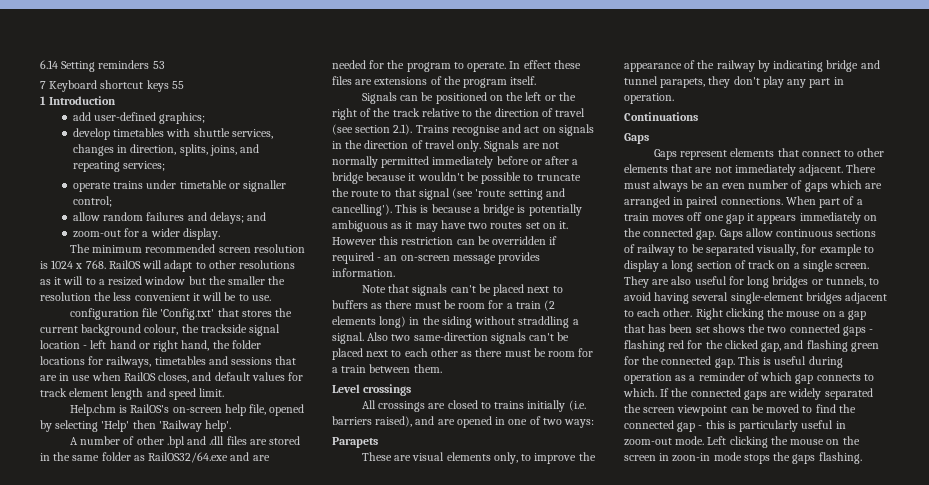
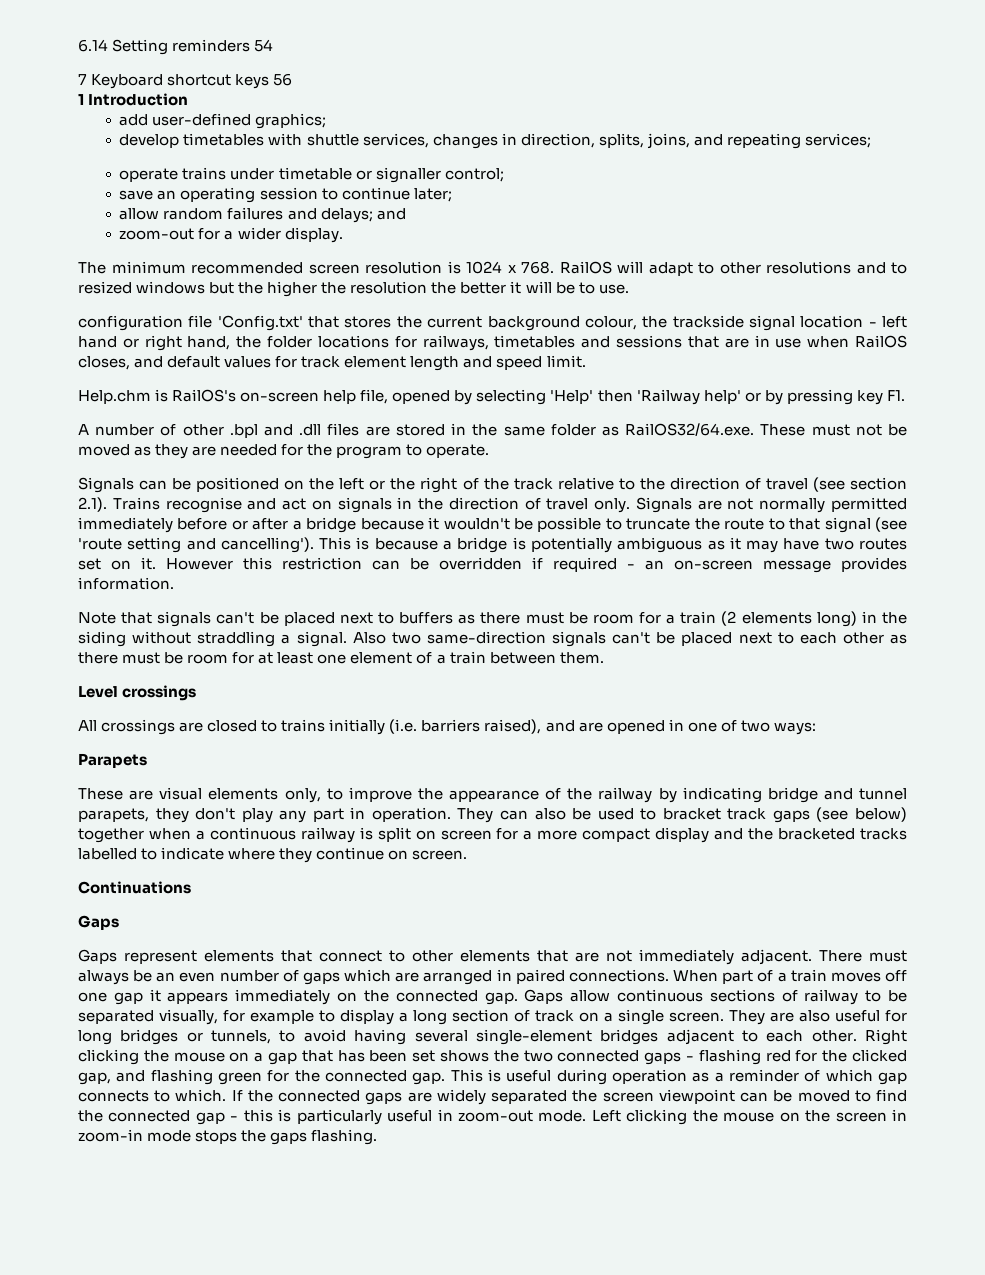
- 6.14 Setting reminders 53
+ 6.14 Setting reminders 54
- 7 Keyboard shortcut keys 55
+ 7 Keyboard shortcut keys 56
+ save an operating session to continue later;
- The minimum recommended screen resolution is 1024 x 768. RailOS will adapt to other resolutions as it will to a resized window but the smaller the resolution the less convenient it will be to use.
+ The minimum recommended screen resolution is 1024 x 768. RailOS will adapt to other resolutions and to resized windows but the higher the resolution the better it will be to use.
- Help.chm is RailOS's on-screen help file, opened by selecting 'Help' then 'Railway help'.
+ Help.chm is RailOS's on-screen help file, opened by selecting 'Help' then 'Railway help' or by pressing key F1.
- A number of other .bpl and .dll files are stored in the same folder as RailOS32/64.exe and are needed for the program to operate. In effect these files are extensions of the program itself.
+ A number of other .bpl and .dll files are stored in the same folder as RailOS32/64.exe. These must not be moved as they are needed for the program to operate.
- Also two same-direction signals can't be placed next to each other as there must be room for a train between them.
+ Also two same-direction signals can't be placed next to each other as there must be room for at least one element of a train between them.
+ They can also be used to bracket track gaps (see below) together when a continuous railway is split on screen for a more compact display and the bracketed tracks labelled to indicate where they continue on screen.
- Left clicking the mouse on the screen in zoon-in mode stops the gaps flashing.
+ Left clicking the mouse on the screen in zoom-in mode stops the gaps flashing.

